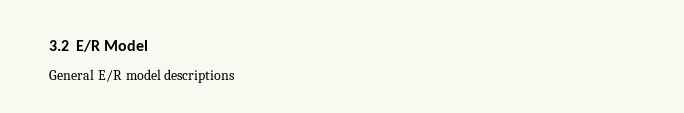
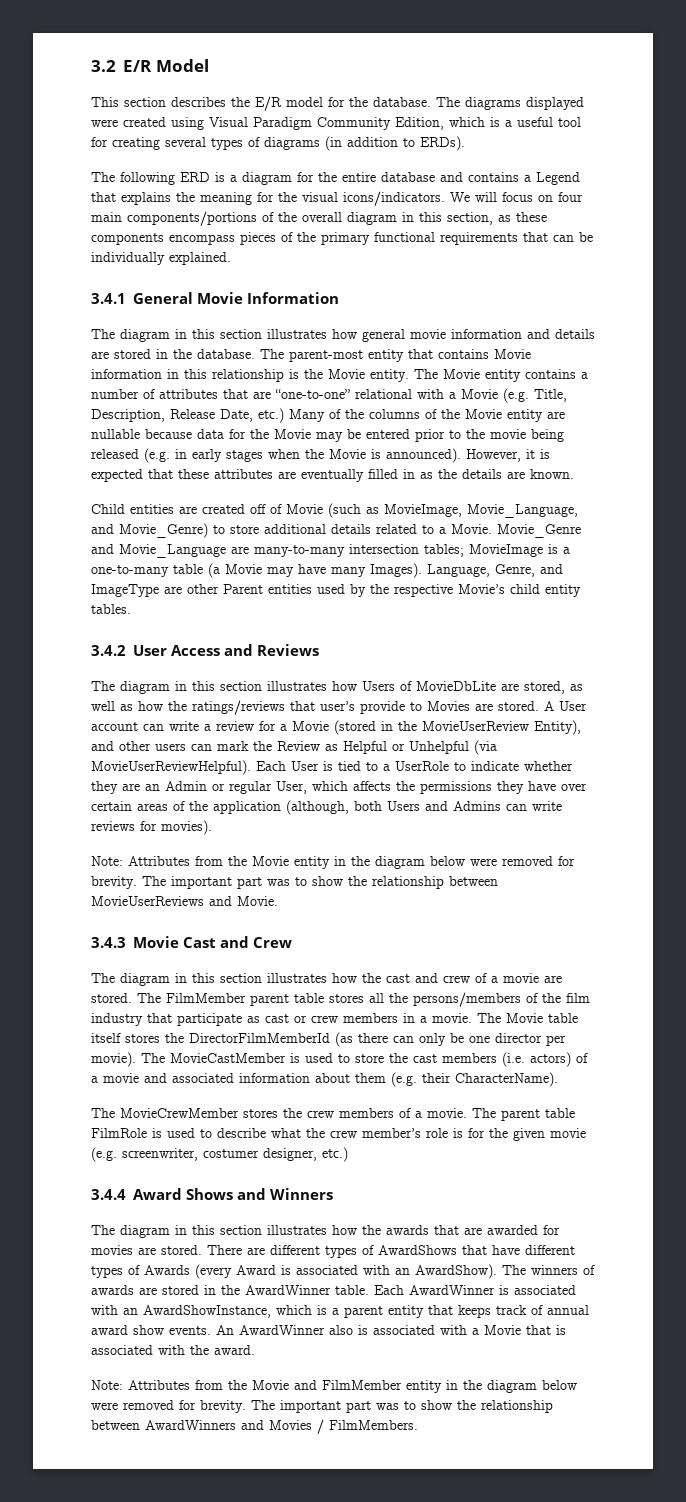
- General E/R model descriptions
+ This section describes the E/R model for the database. The diagrams displayed were created using Visual Paradigm Community Edition, which is a useful tool for creating several types of diagrams (in addition to ERDs).
+ The following ERD is a diagram for the entire database and contains a Legend that explains the meaning for the visual icons/indicators. We will focus on four main components/portions of the overall diagram in this section, as these components encompass pieces of the primary functional requirements that can be individually explained.
+ 3.4.1 General Movie Information
+ The diagram in this section illustrates how general movie information and details are stored in the database. The parent-most entity that contains Movie information in this relationship is the Movie entity. The Movie entity contains a number of attributes that are “one-to-one” relational with a Movie (e.g. Title, Description, Release Date, etc.) Many of the columns of the Movie entity are nullable because data for the Movie may be entered prior to the movie being released (e.g. in early stages when the Movie is announced). However, it is expected that these attributes are eventually filled in as the details are known.
+ Child entities are created off of Movie (such as MovieImage, Movie_Language, and Movie_Genre) to store additional details related to a Movie. Movie_Genre and Movie_Language are many-to-many intersection tables; MovieImage is a one-to-many table (a Movie may have many Images). Language, Genre, and ImageType are other Parent entities used by the respective Movie’s child entity tables.
+ 3.4.2 User Access and Reviews
+ The diagram in this section illustrates how Users of MovieDbLite are stored, as well as how the ratings/reviews that user’s provide to Movies are stored. A User account can write a review for a Movie (stored in the MovieUserReview Entity), and other users can mark the Review as Helpful or Unhelpful (via MovieUserReviewHelpful). Each User is tied to a UserRole to indicate whether they are an Admin or regular User, which affects the permissions they have over certain areas of the application (although, both Users and Admins can write reviews for movies).
+ Note: Attributes from the Movie entity in the diagram below were removed for brevity. The important part was to show the relationship between MovieUserReviews and Movie.
+ 3.4.3 Movie Cast and Crew
+ The diagram in this section illustrates how the cast and crew of a movie are stored. The FilmMember parent table stores all the persons/members of the film industry that participate as cast or crew members in a movie. The Movie table itself stores the DirectorFilmMemberId (as there can only be one director per movie). The MovieCastMember is used to store the cast members (i.e. actors) of a movie and associated information about them (e.g. their CharacterName).
+ The MovieCrewMember stores the crew members of a movie. The parent table FilmRole is used to describe what the crew member’s role is for the given movie (e.g. screenwriter, costumer designer, etc.)
+ 3.4.4 Award Shows and Winners
+ The diagram in this section illustrates how the awards that are awarded for movies are stored. There are different types of AwardShows that have different types of Awards (every Award is associated with an AwardShow). The winners of awards are stored in the AwardWinner table. Each AwardWinner is associated with an AwardShowInstance, which is a parent entity that keeps track of annual award show events. An AwardWinner also is associated with a Movie that is associated with the award.
+ Note: Attributes from the Movie and FilmMember entity in the diagram below were removed for brevity. The important part was to show the relationship between AwardWinners and Movies / FilmMembers.

